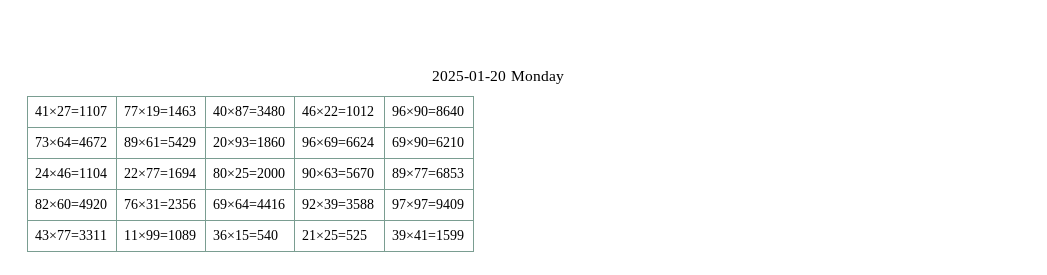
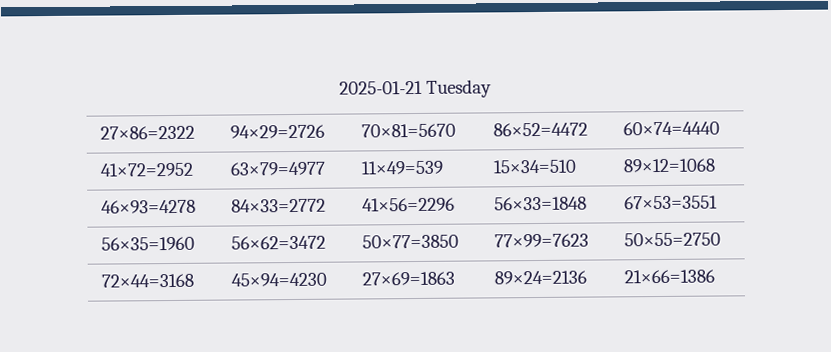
- 2025-01-20 Monday
- 41×27=1107 | 77×19=1463 | 40×87=3480 | 46×22=1012 | 96×90=8640
- 73×64=4672 | 89×61=5429 | 20×93=1860 | 96×69=6624 | 69×90=6210
- 24×46=1104 | 22×77=1694 | 80×25=2000 | 90×63=5670 | 89×77=6853
- 82×60=4920 | 76×31=2356 | 69×64=4416 | 92×39=3588 | 97×97=9409
- 43×77=3311 | 11×99=1089 | 36×15=540 | 21×25=525 | 39×41=1599
+ 2025-01-21 Tuesday
+ 27×86=2322 | 94×29=2726 | 70×81=5670 | 86×52=4472 | 60×74=4440
+ 41×72=2952 | 63×79=4977 | 11×49=539 | 15×34=510 | 89×12=1068
+ 46×93=4278 | 84×33=2772 | 41×56=2296 | 56×33=1848 | 67×53=3551
+ 56×35=1960 | 56×62=3472 | 50×77=3850 | 77×99=7623 | 50×55=2750
+ 72×44=3168 | 45×94=4230 | 27×69=1863 | 89×24=2136 | 21×66=1386

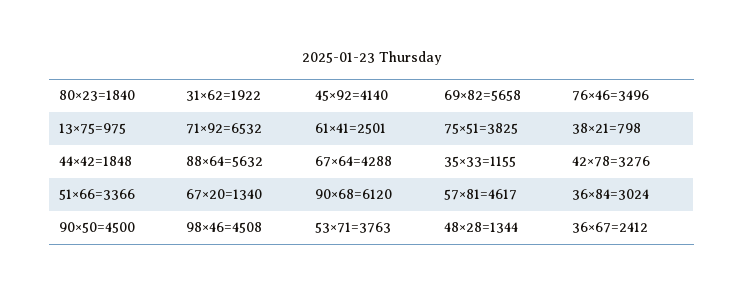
- 2025-01-21 Tuesday
- 27×86=2322 | 94×29=2726 | 70×81=5670 | 86×52=4472 | 60×74=4440
- 41×72=2952 | 63×79=4977 | 11×49=539 | 15×34=510 | 89×12=1068
- 46×93=4278 | 84×33=2772 | 41×56=2296 | 56×33=1848 | 67×53=3551
- 56×35=1960 | 56×62=3472 | 50×77=3850 | 77×99=7623 | 50×55=2750
- 72×44=3168 | 45×94=4230 | 27×69=1863 | 89×24=2136 | 21×66=1386
+ 2025-01-23 Thursday
+ 80×23=1840 | 31×62=1922 | 45×92=4140 | 69×82=5658 | 76×46=3496
+ 13×75=975 | 71×92=6532 | 61×41=2501 | 75×51=3825 | 38×21=798
+ 44×42=1848 | 88×64=5632 | 67×64=4288 | 35×33=1155 | 42×78=3276
+ 51×66=3366 | 67×20=1340 | 90×68=6120 | 57×81=4617 | 36×84=3024
+ 90×50=4500 | 98×46=4508 | 53×71=3763 | 48×28=1344 | 36×67=2412

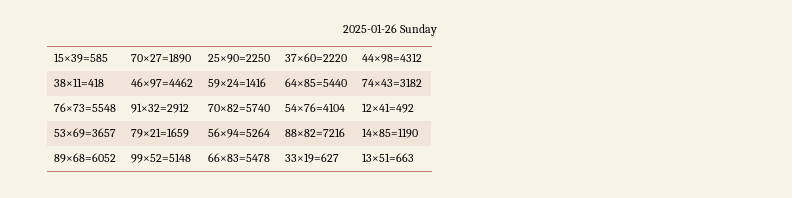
- 2025-01-23 Thursday
- 80×23=1840 | 31×62=1922 | 45×92=4140 | 69×82=5658 | 76×46=3496
- 13×75=975 | 71×92=6532 | 61×41=2501 | 75×51=3825 | 38×21=798
- 44×42=1848 | 88×64=5632 | 67×64=4288 | 35×33=1155 | 42×78=3276
- 51×66=3366 | 67×20=1340 | 90×68=6120 | 57×81=4617 | 36×84=3024
- 90×50=4500 | 98×46=4508 | 53×71=3763 | 48×28=1344 | 36×67=2412
+ 2025-01-26 Sunday
+ 15×39=585 | 70×27=1890 | 25×90=2250 | 37×60=2220 | 44×98=4312
+ 38×11=418 | 46×97=4462 | 59×24=1416 | 64×85=5440 | 74×43=3182
+ 76×73=5548 | 91×32=2912 | 70×82=5740 | 54×76=4104 | 12×41=492
+ 53×69=3657 | 79×21=1659 | 56×94=5264 | 88×82=7216 | 14×85=1190
+ 89×68=6052 | 99×52=5148 | 66×83=5478 | 33×19=627 | 13×51=663

